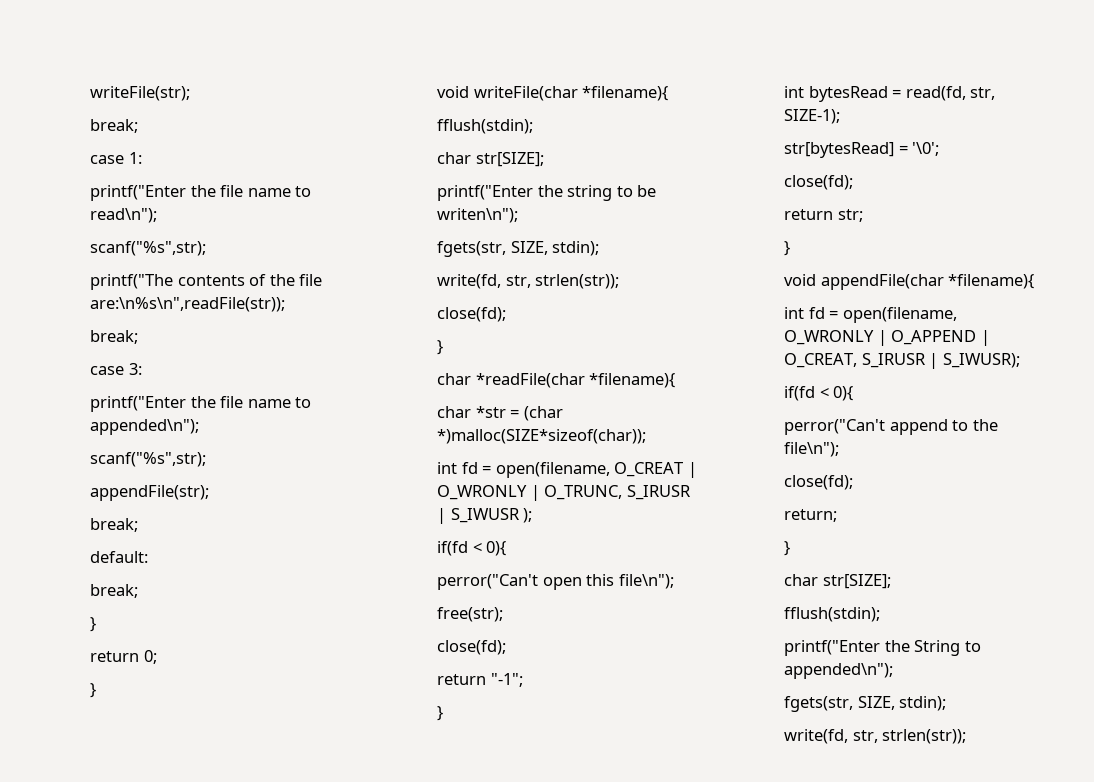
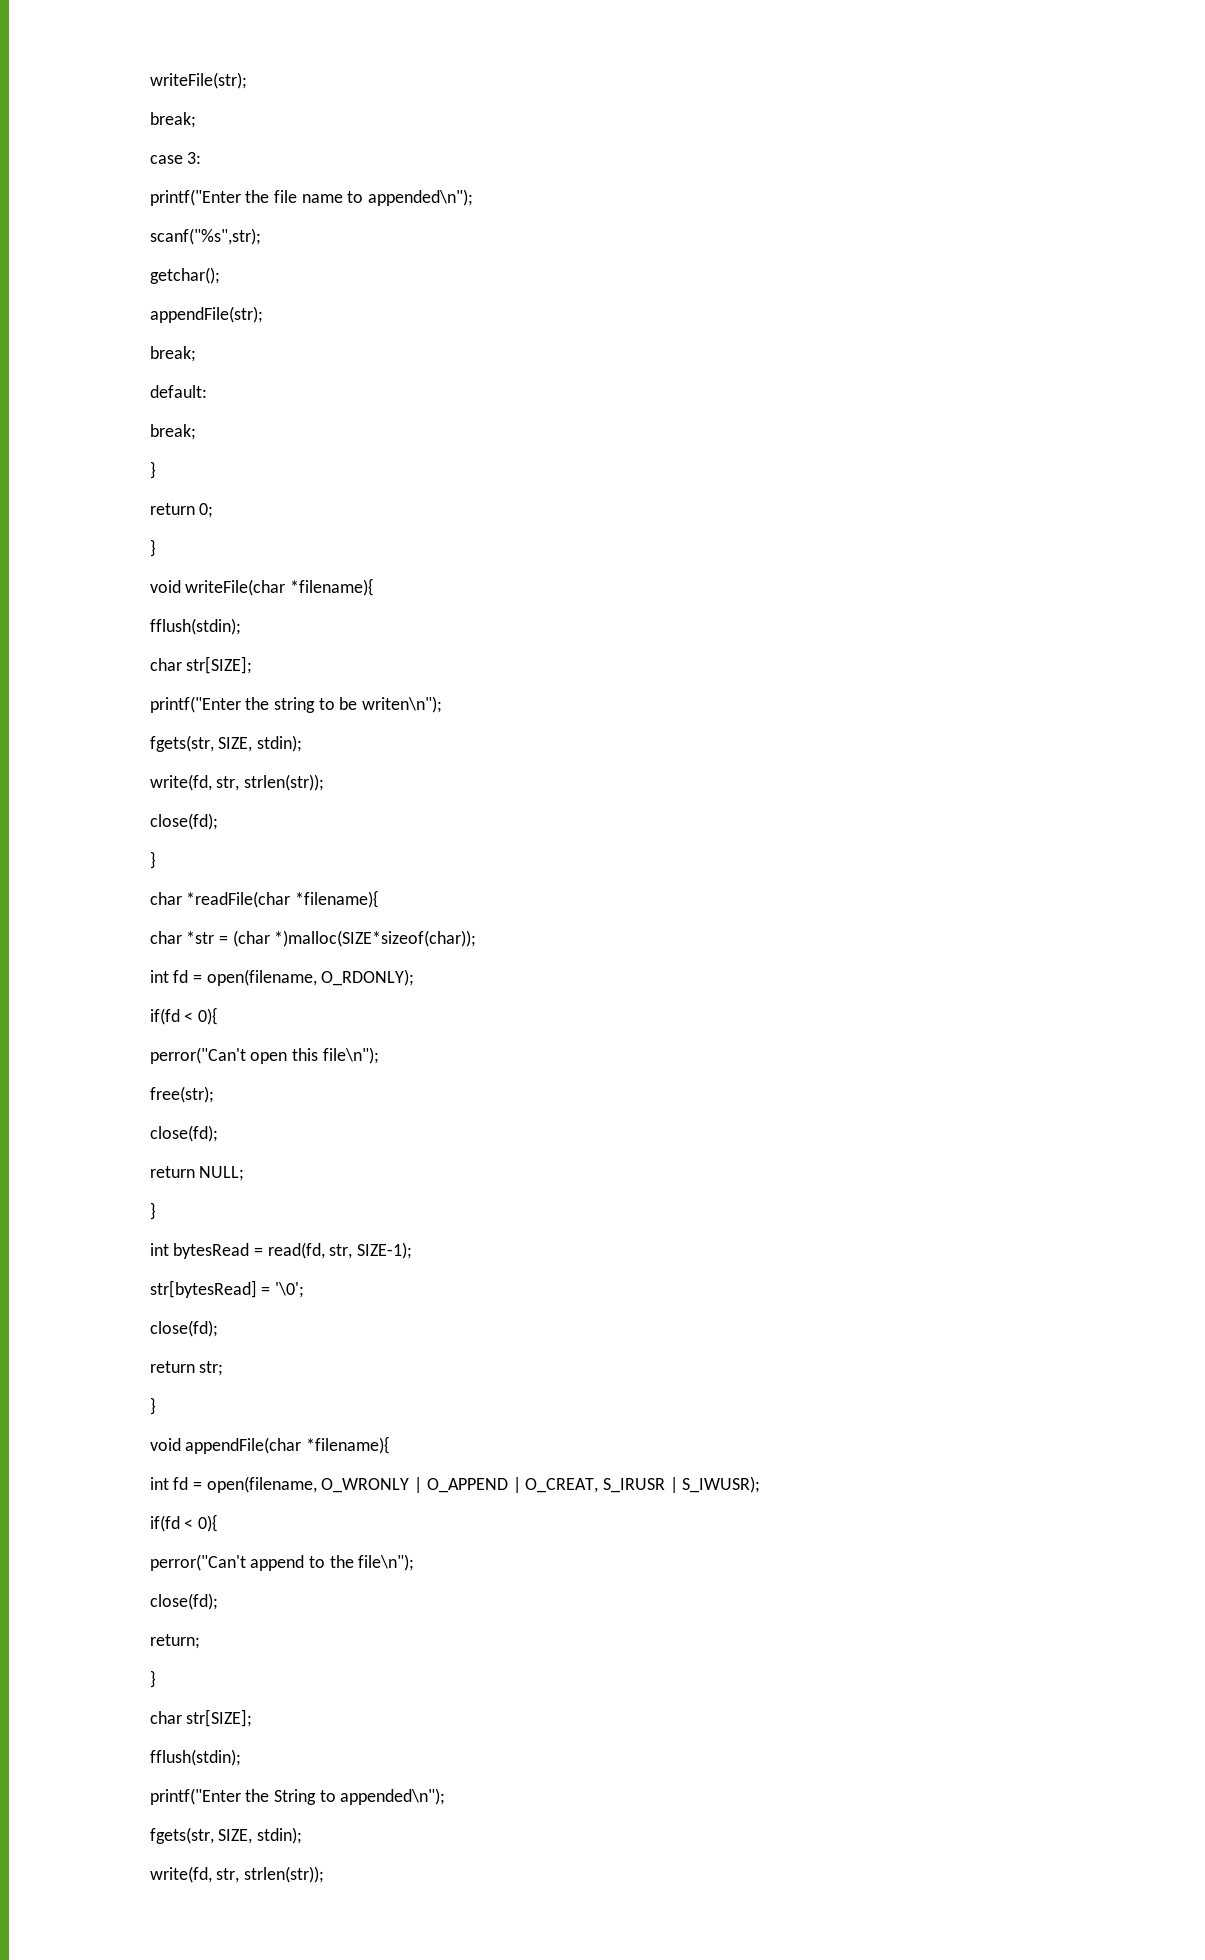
- case 1:
- printf("Enter the file name to read\n");
- scanf("%s",str);
- printf("The contents of the file are:\n%s\n",readFile(str));
- break;
+ getchar();
- int fd = open(filename, O_CREAT | O_WRONLY | O_TRUNC, S_IRUSR | S_IWUSR );
+ int fd = open(filename, O_RDONLY);
- return "-1";
+ return NULL;

